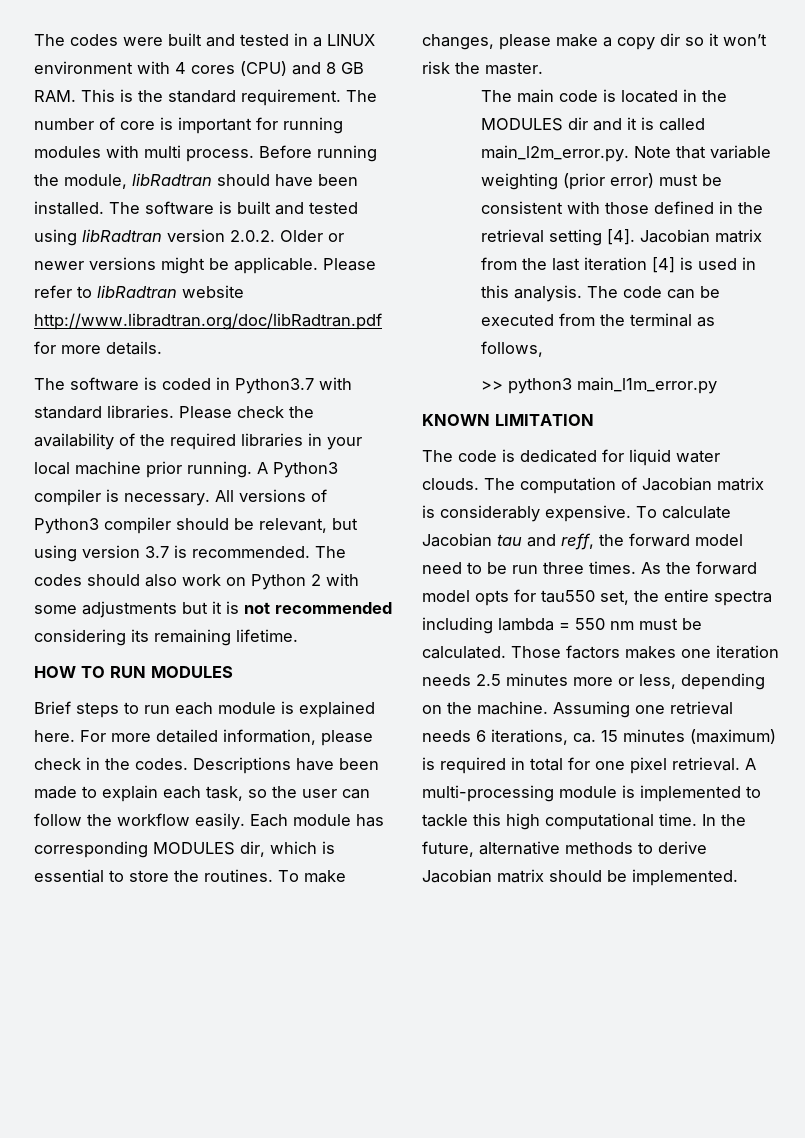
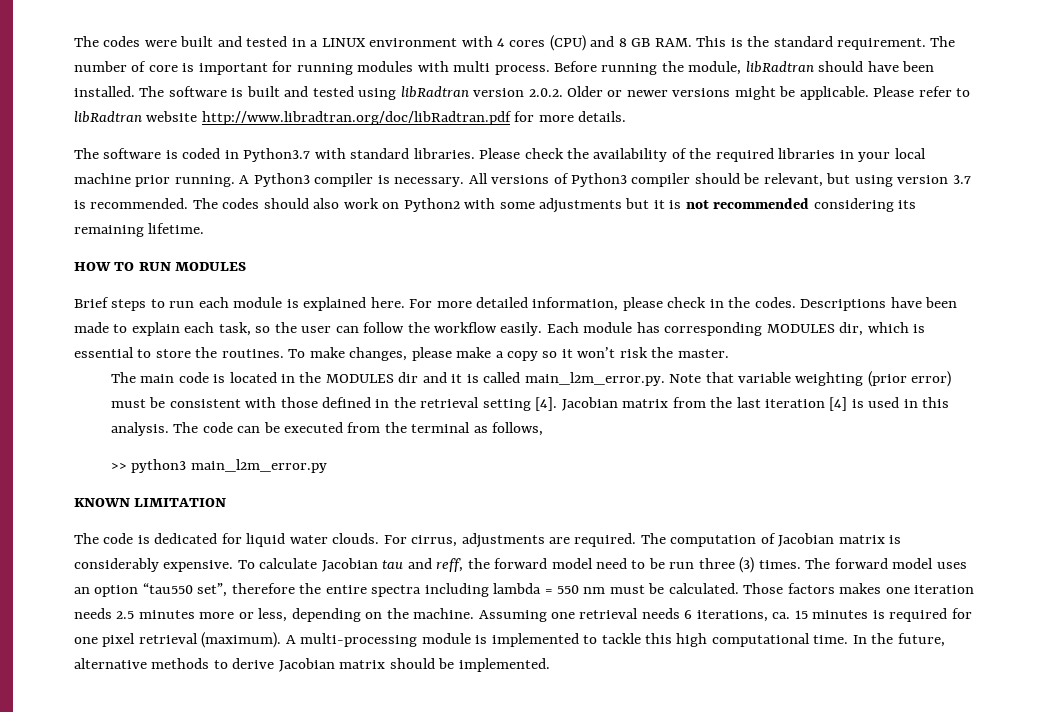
- The codes should also work on Python 2 with some adjustments but it is not recommended considering its remaining lifetime.
+ The codes should also work on Python2 with some adjustments but it is not recommended considering its remaining lifetime.
- To make changes, please make a copy dir so it won’t risk the master.
+ To make changes, please make a copy so it won’t risk the master.
- >> python3 main_l1m_error.py
+ >> python3 main_l2m_error.py
+ For cirrus, adjustments are required.
- To calculate Jacobian tau and reff, the forward model need to be run three times. As the forward model opts for tau550 set, the entire spectra including lambda = 550 nm must be calculated.
+ To calculate Jacobian tau and reff, the forward model need to be run three (3) times. The forward model uses an option “tau550 set”, therefore the entire spectra including lambda = 550 nm must be calculated.
- Assuming one retrieval needs 6 iterations, ca. 15 minutes (maximum) is required in total for one pixel retrieval.
+ Assuming one retrieval needs 6 iterations, ca. 15 minutes is required for one pixel retrieval (maximum).

